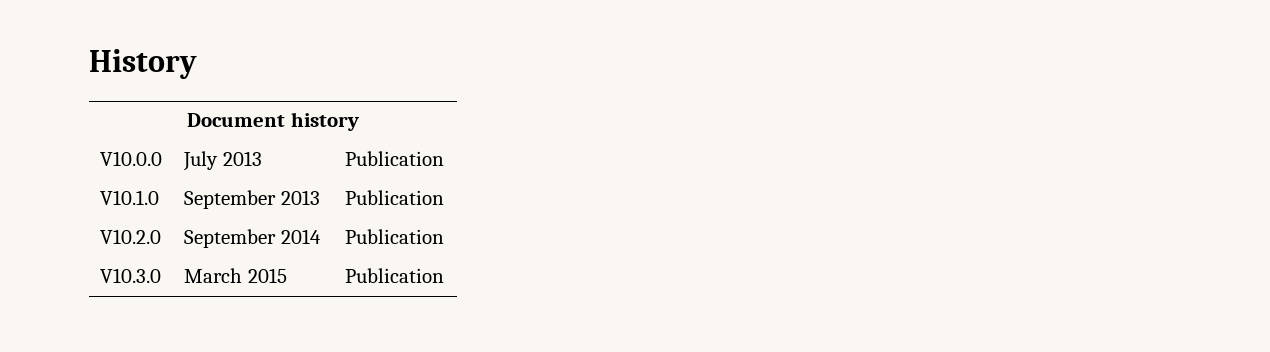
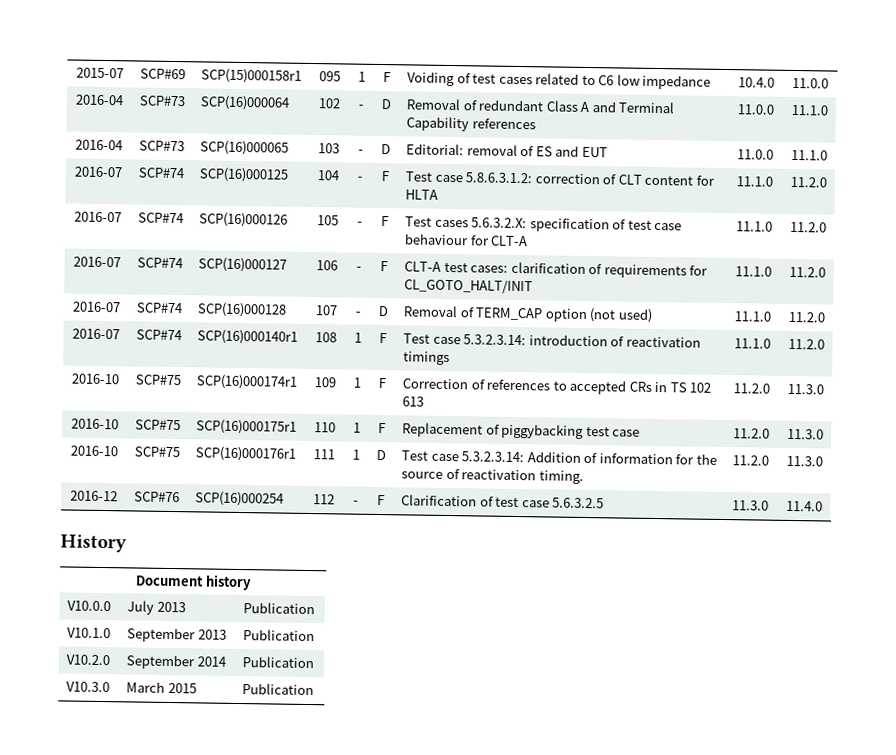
+ 2015-07 | SCP#69 | SCP(15)000158r1 | 095 | 1 | F | Voiding of test cases related to C6 low impedance | 10.4.0 | 11.0.0
+ 2016-04 | SCP#73 | SCP(16)000064 | 102 | - | D | Removal of redundant Class A and Terminal Capability references | 11.0.0 | 11.1.0
+ 2016-04 | SCP#73 | SCP(16)000065 | 103 | - | D | Editorial: removal of ES and EUT | 11.0.0 | 11.1.0
+ 2016-07 | SCP#74 | SCP(16)000125 | 104 | - | F | Test case 5.8.6.3.1.2: correction of CLT content for HLTA | 11.1.0 | 11.2.0
+ 2016-07 | SCP#74 | SCP(16)000126 | 105 | - | F | Test cases 5.6.3.2.X: specification of test case behaviour for CLT-A | 11.1.0 | 11.2.0
+ 2016-07 | SCP#74 | SCP(16)000127 | 106 | - | F | CLT-A test cases: clarification of requirements for CL_GOTO_HALT/INIT | 11.1.0 | 11.2.0
+ 2016-07 | SCP#74 | SCP(16)000128 | 107 | - | D | Removal of TERM_CAP option (not used) | 11.1.0 | 11.2.0
+ 2016-07 | SCP#74 | SCP(16)000140r1 | 108 | 1 | F | Test case 5.3.2.3.14: introduction of reactivation timings | 11.1.0 | 11.2.0
+ 2016-10 | SCP#75 | SCP(16)000174r1 | 109 | 1 | F | Correction of references to accepted CRs in TS 102 613 | 11.2.0 | 11.3.0
+ 2016-10 | SCP#75 | SCP(16)000175r1 | 110 | 1 | F | Replacement of piggybacking test case | 11.2.0 | 11.3.0
+ 2016-10 | SCP#75 | SCP(16)000176r1 | 111 | 1 | D | Test case 5.3.2.3.14: Addition of information for the source of reactivation timing. | 11.2.0 | 11.3.0
+ 2016-12 | SCP#76 | SCP(16)000254 | 112 | - | F | Clarification of test case 5.6.3.2.5 | 11.3.0 | 11.4.0

